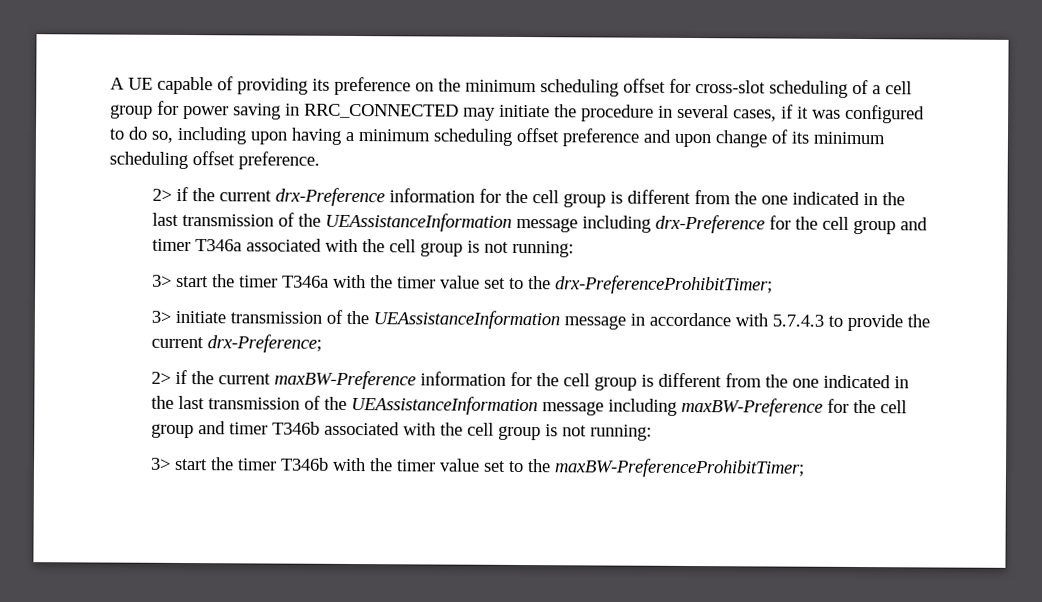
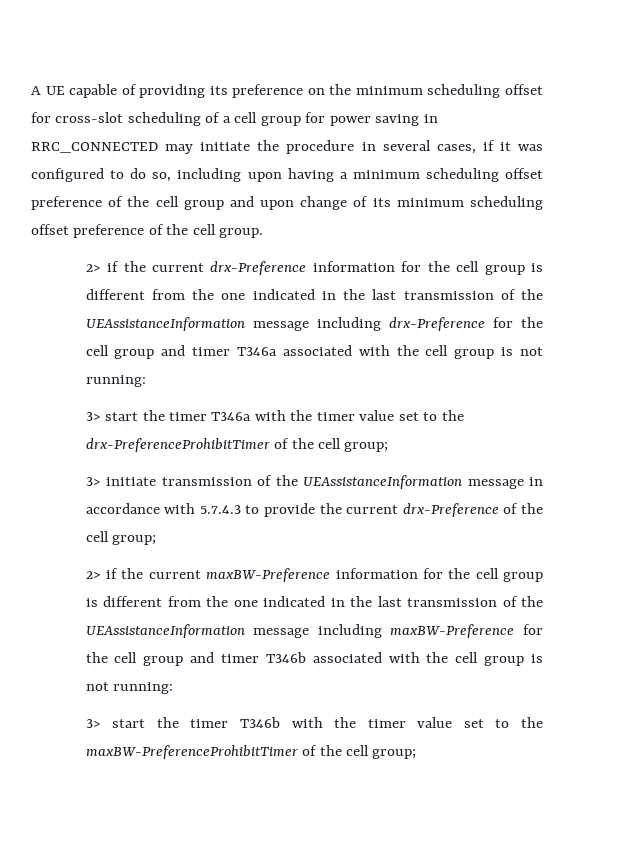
- A UE capable of providing its preference on the minimum scheduling offset for cross-slot scheduling of a cell group for power saving in RRC_CONNECTED may initiate the procedure in several cases, if it was configured to do so, including upon having a minimum scheduling offset preference and upon change of its minimum scheduling offset preference.
+ A UE capable of providing its preference on the minimum scheduling offset for cross-slot scheduling of a cell group for power saving in RRC_CONNECTED may initiate the procedure in several cases, if it was configured to do so, including upon having a minimum scheduling offset preference of the cell group and upon change of its minimum scheduling offset preference of the cell group.
- 3> start the timer T346a with the timer value set to the drx-PreferenceProhibitTimer;
+ 3> start the timer T346a with the timer value set to the drx-PreferenceProhibitTimer of the cell group;
- 3> initiate transmission of the UEAssistanceInformation message in accordance with 5.7.4.3 to provide the current drx-Preference;
+ 3> initiate transmission of the UEAssistanceInformation message in accordance with 5.7.4.3 to provide the current drx-Preference of the cell group;
- 3> start the timer T346b with the timer value set to the maxBW-PreferenceProhibitTimer;
+ 3> start the timer T346b with the timer value set to the maxBW-PreferenceProhibitTimer of the cell group;

